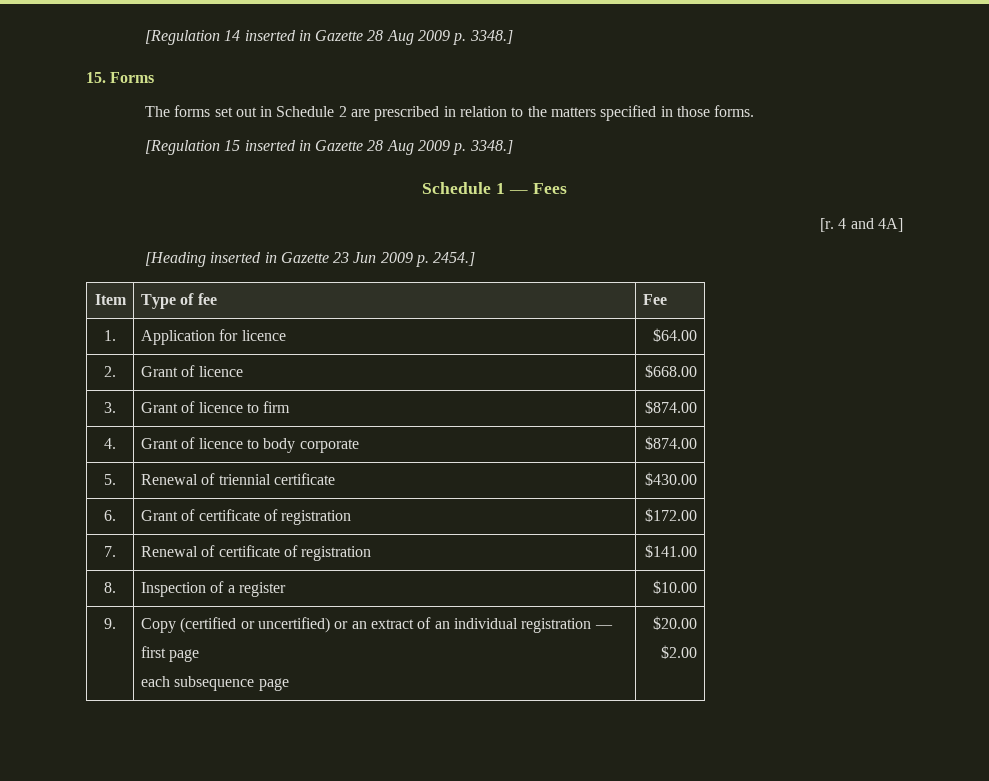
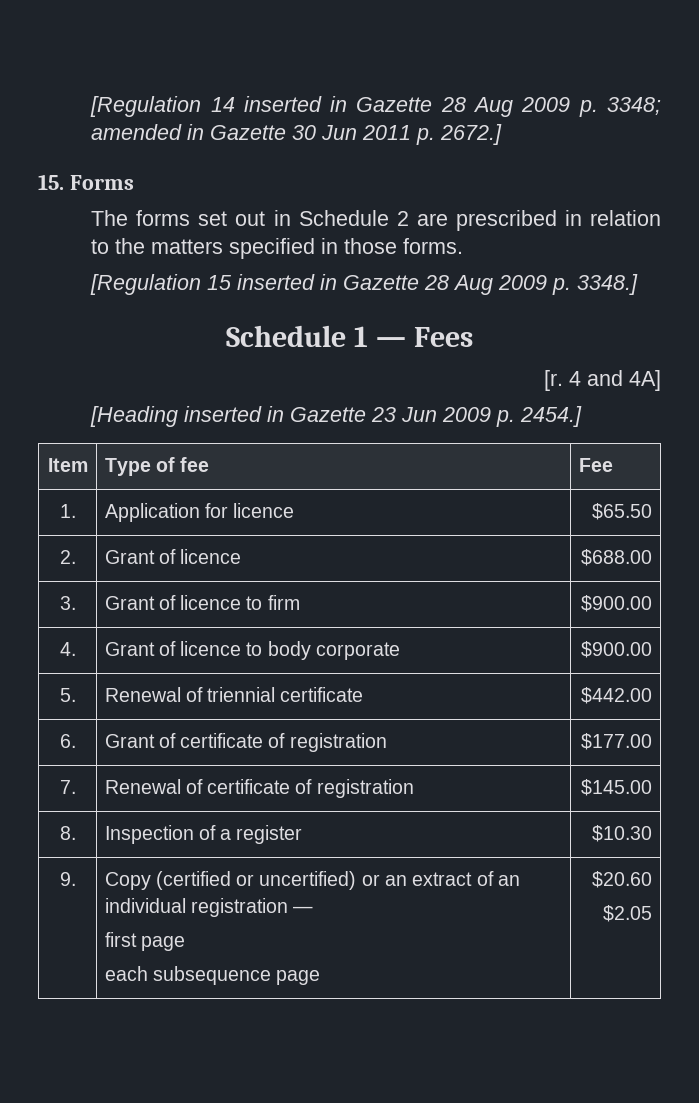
- [Regulation 14 inserted in Gazette 28 Aug 2009 p. 3348.]
+ [Regulation 14 inserted in Gazette 28 Aug 2009 p. 3348; amended in Gazette 30 Jun 2011 p. 2672.]
- 1. | Application for licence | $64.00
+ 1. | Application for licence | $65.50
- 2. | Grant of licence | $668.00
+ 2. | Grant of licence | $688.00
- 3. | Grant of licence to firm | $874.00
+ 3. | Grant of licence to firm | $900.00
- 4. | Grant of licence to body corporate | $874.00
+ 4. | Grant of licence to body corporate | $900.00
- 5. | Renewal of triennial certificate | $430.00
+ 5. | Renewal of triennial certificate | $442.00
- 6. | Grant of certificate of registration | $172.00
+ 6. | Grant of certificate of registration | $177.00
- 7. | Renewal of certificate of registration | $141.00
+ 7. | Renewal of certificate of registration | $145.00
- 8. | Inspection of a register | $10.00
+ 8. | Inspection of a register | $10.30
  9. | Copy (certified or uncertified) or an extract of an individual registration —
  first page
- each subsequence page | $20.00
- $2.00
+ each subsequence page | $20.60
+ $2.05

